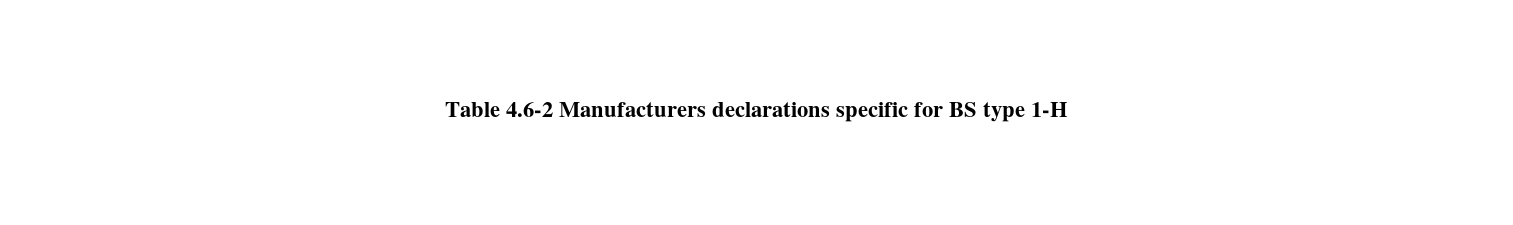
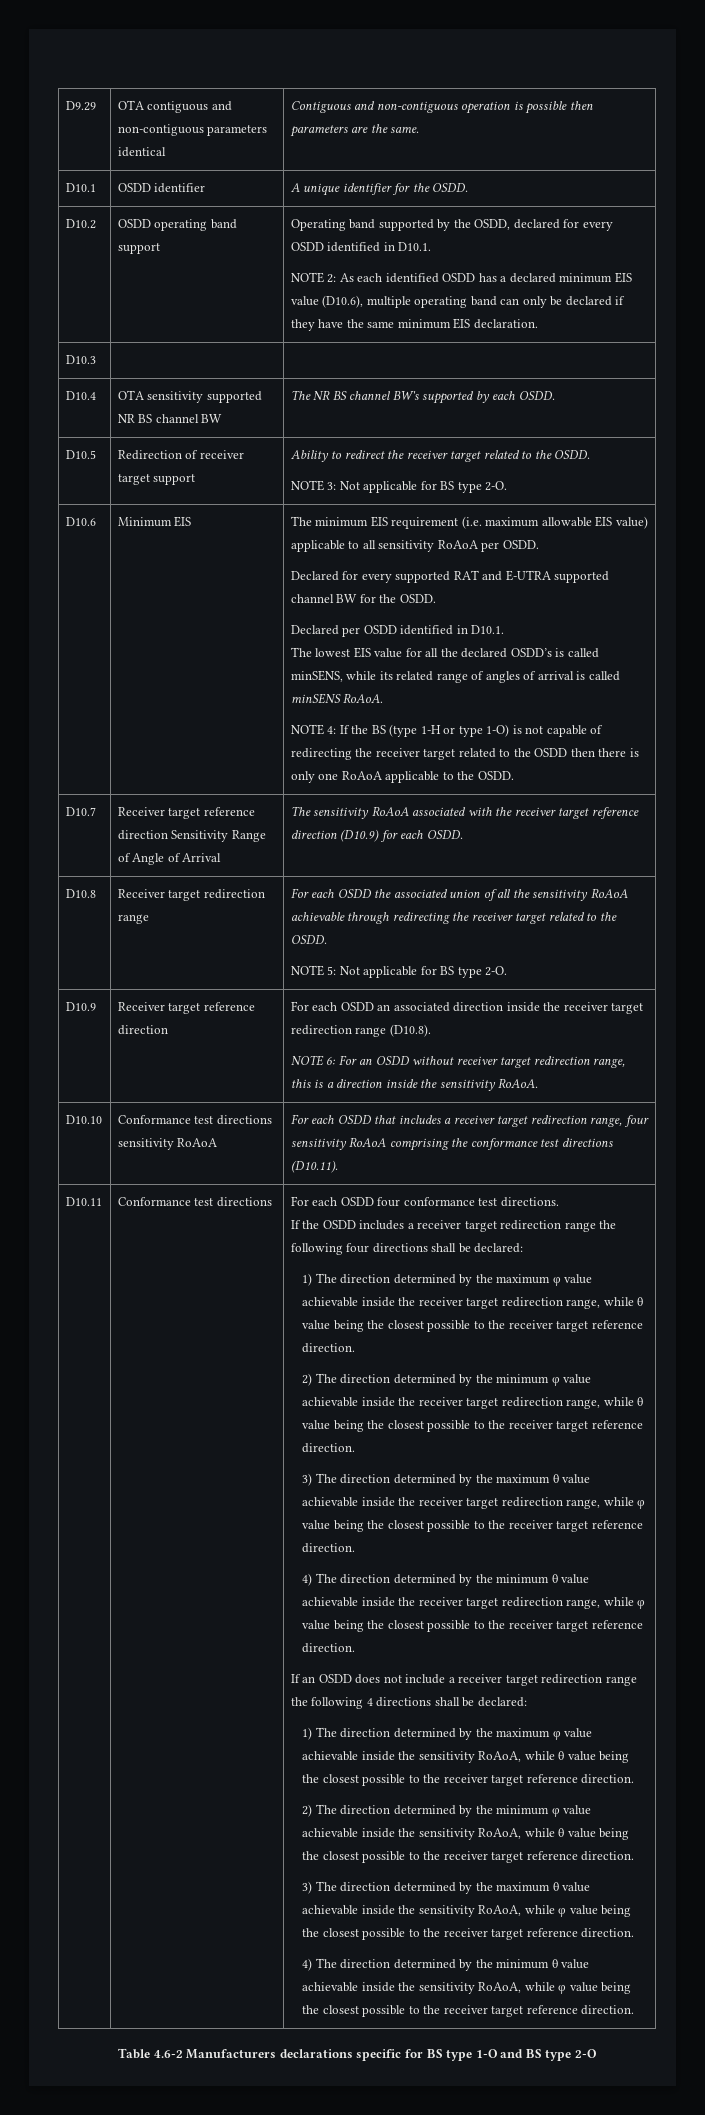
+ D9.29 | OTA contiguous and non-contiguous parameters identical | Contiguous and non-contiguous operation is possible then parameters are the same.
+ D10.1 | OSDD identifier | A unique identifier for the OSDD.
+ D10.2 | OSDD operating band support | Operating band supported by the OSDD, declared for every OSDD identified in D10.1.
+ NOTE 2: As each identified OSDD has a declared minimum EIS value (D10.6), multiple operating band can only be declared if they have the same minimum EIS declaration.
+ D10.3 | |
+ D10.4 | OTA sensitivity supported NR BS channel BW | The NR BS channel BW's supported by each OSDD.
+ D10.5 | Redirection of receiver target support | Ability to redirect the receiver target related to the OSDD.
+ NOTE 3: Not applicable for BS type 2-O.
+ D10.6 | Minimum EIS | The minimum EIS requirement (i.e. maximum allowable EIS value) applicable to all sensitivity RoAoA per OSDD.
+ Declared for every supported RAT and E-UTRA supported channel BW for the OSDD.
+ Declared per OSDD identified in D10.1.
+ The lowest EIS value for all the declared OSDD’s is called minSENS, while its related range of angles of arrival is called minSENS RoAoA.
+ NOTE 4: If the BS (type 1-H or type 1-O) is not capable of redirecting the receiver target related to the OSDD then there is only one RoAoA applicable to the OSDD.
+ D10.7 | Receiver target reference direction Sensitivity Range of Angle of Arrival | The sensitivity RoAoA associated with the receiver target reference direction (D10.9) for each OSDD.
+ D10.8 | Receiver target redirection range | For each OSDD the associated union of all the sensitivity RoAoA achievable through redirecting the receiver target related to the OSDD.
+ NOTE 5: Not applicable for BS type 2-O.
+ D10.9 | Receiver target reference direction | For each OSDD an associated direction inside the receiver target redirection range (D10.8).
+ NOTE 6: For an OSDD without receiver target redirection range, this is a direction inside the sensitivity RoAoA.
+ D10.10 | Conformance test directions sensitivity RoAoA | For each OSDD that includes a receiver target redirection range, four sensitivity RoAoA comprising the conformance test directions (D10.11).
+ D10.11 | Conformance test directions | For each OSDD four conformance test directions.
+ If the OSDD includes a receiver target redirection range the following four directions shall be declared:
+ 1) The direction determined by the maximum φ value achievable inside the receiver target redirection range, while θ value being the closest possible to the receiver target reference direction.
+ 2) The direction determined by the minimum φ value achievable inside the receiver target redirection range, while θ value being the closest possible to the receiver target reference direction.
+ 3) The direction determined by the maximum θ value achievable inside the receiver target redirection range, while φ value being the closest possible to the receiver target reference direction.
+ 4) The direction determined by the minimum θ value achievable inside the receiver target redirection range, while φ value being the closest possible to the receiver target reference direction.
+ If an OSDD does not include a receiver target redirection range the following 4 directions shall be declared:
+ 1) The direction determined by the maximum φ value achievable inside the sensitivity RoAoA, while θ value being the closest possible to the receiver target reference direction.
+ 2) The direction determined by the minimum φ value achievable inside the sensitivity RoAoA, while θ value being the closest possible to the receiver target reference direction.
+ 3) The direction determined by the maximum θ value achievable inside the sensitivity RoAoA, while φ value being the closest possible to the receiver target reference direction.
+ 4) The direction determined by the minimum θ value achievable inside the sensitivity RoAoA, while φ value being the closest possible to the receiver target reference direction.
- Table 4.6-2 Manufacturers declarations specific for BS type 1-H
+ Table 4.6-2 Manufacturers declarations specific for BS type 1-O and BS type 2-O

